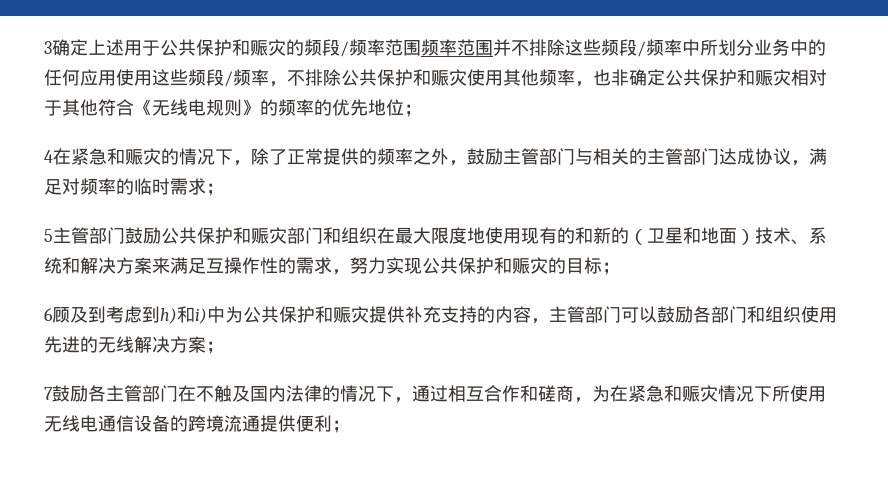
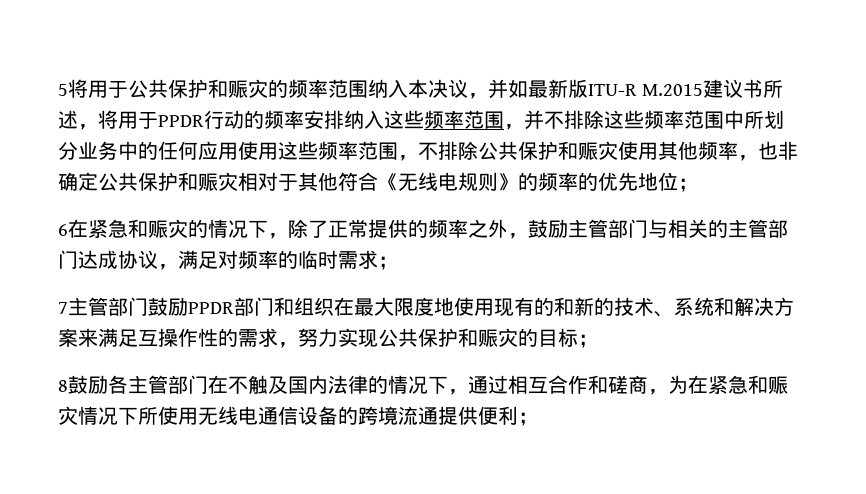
- 3确定上述用于公共保护和赈灾的频段/频率范围频率范围并不排除这些频段/频率中所划分业务中的任何应用使用这些频段/频率，不排除公共保护和赈灾使用其他频率，也非确定公共保护和赈灾相对于其他符合《无线电规则》的频率的优先地位；
+ 5将用于公共保护和赈灾的频率范围纳入本决议，并如最新版ITU-R M.2015建议书所述，将用于PPDR行动的频率安排纳入这些频率范围，并不排除这些频率范围中所划分业务中的任何应用使用这些频率范围，不排除公共保护和赈灾使用其他频率，也非确定公共保护和赈灾相对于其他符合《无线电规则》的频率的优先地位；
- 4在紧急和赈灾的情况下，除了正常提供的频率之外，鼓励主管部门与相关的主管部门达成协议，满足对频率的临时需求；
+ 6在紧急和赈灾的情况下，除了正常提供的频率之外，鼓励主管部门与相关的主管部门达成协议，满足对频率的临时需求；
- 5主管部门鼓励公共保护和赈灾部门和组织在最大限度地使用现有的和新的（卫星和地面）技术、系统和解决方案来满足互操作性的需求，努力实现公共保护和赈灾的目标；
+ 7主管部门鼓励PPDR部门和组织在最大限度地使用现有的和新的技术、系统和解决方案来满足互操作性的需求，努力实现公共保护和赈灾的目标；
- 6顾及到考虑到h)和i)中为公共保护和赈灾提供补充支持的内容，主管部门可以鼓励各部门和组织使用先进的无线解决方案；
- 7鼓励各主管部门在不触及国内法律的情况下，通过相互合作和磋商，为在紧急和赈灾情况下所使用无线电通信设备的跨境流通提供便利；
+ 8鼓励各主管部门在不触及国内法律的情况下，通过相互合作和磋商，为在紧急和赈灾情况下所使用无线电通信设备的跨境流通提供便利；

